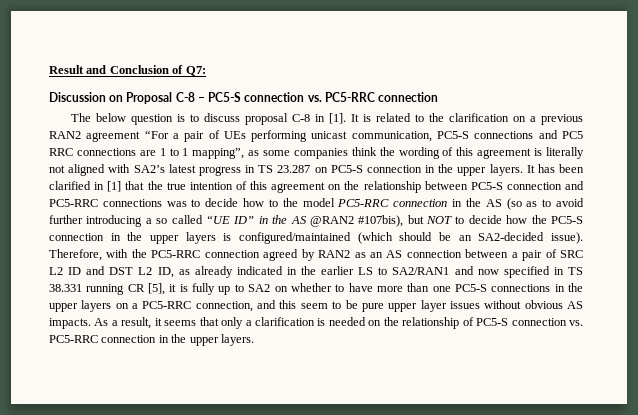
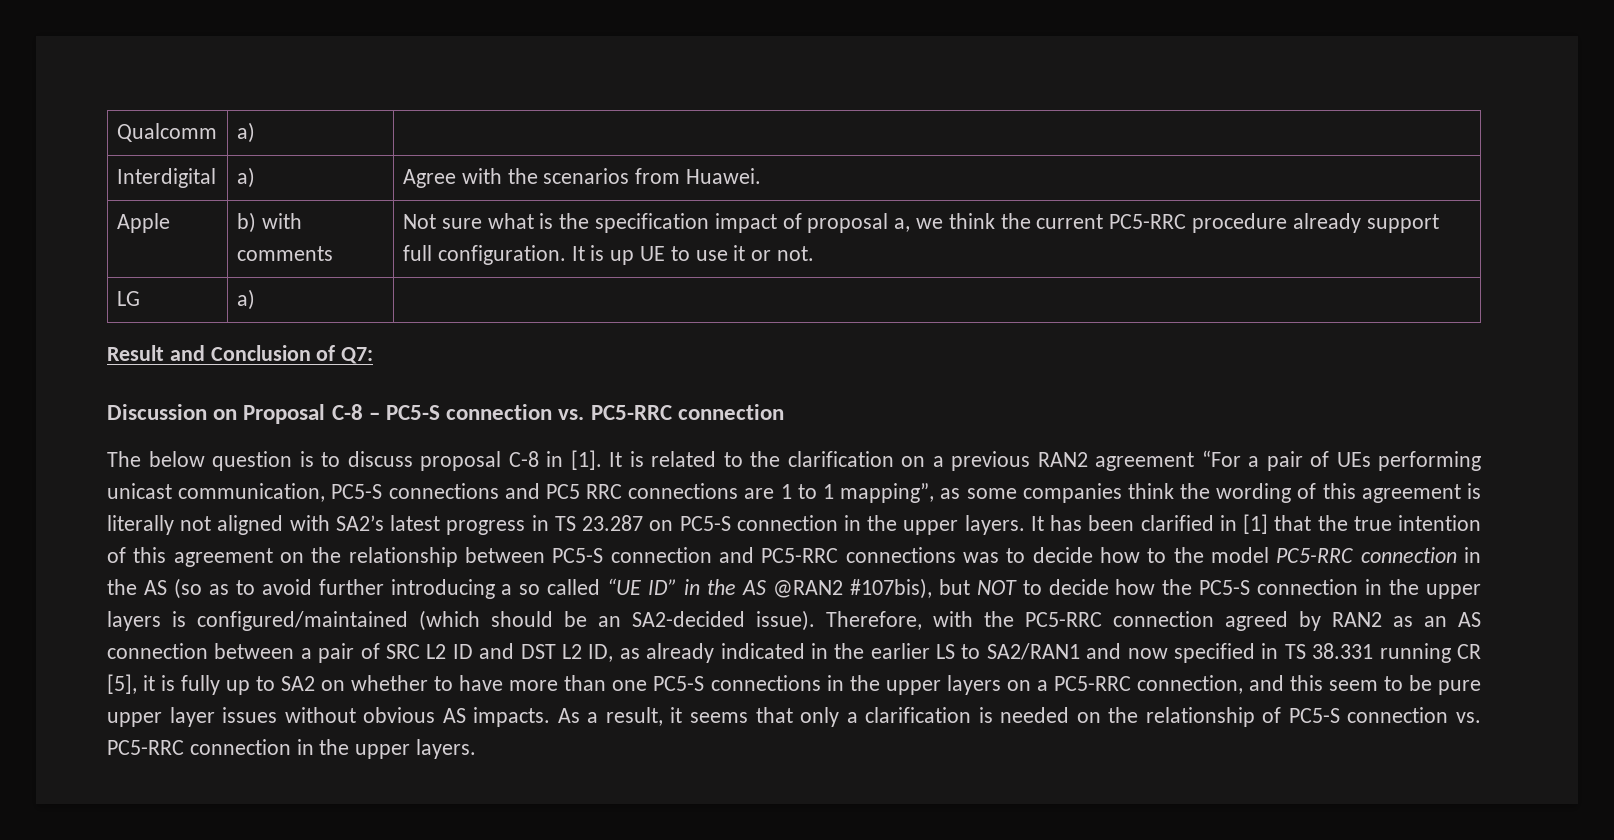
+ Qualcomm | a) |
+ Interdigital | a) | Agree with the scenarios from Huawei.
+ Apple | b) with comments | Not sure what is the specification impact of proposal a, we think the current PC5-RRC procedure already support full configuration. It is up UE to use it or not.
+ LG | a) |

